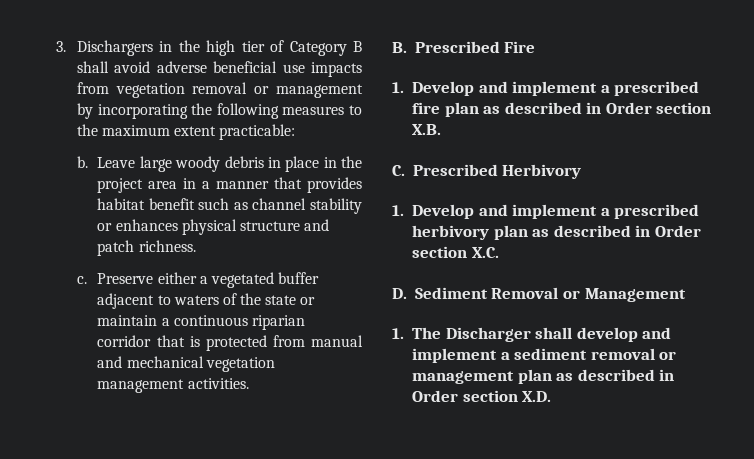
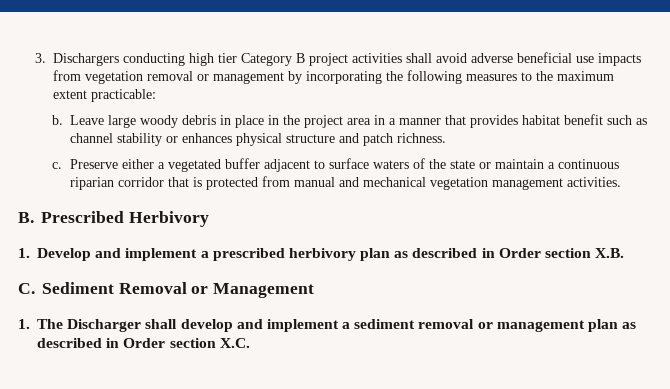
- 3. Dischargers in the high tier of Category B shall avoid adverse beneficial use impacts from vegetation removal or management by incorporating the following measures to the maximum extent practicable:
+ 3. Dischargers conducting high tier Category B project activities shall avoid adverse beneficial use impacts from vegetation removal or management by incorporating the following measures to the maximum extent practicable:
- Preserve either a vegetated buffer adjacent to waters of the state or maintain a continuous riparian corridor that is protected from manual and mechanical vegetation management activities.
+ Preserve either a vegetated buffer adjacent to surface waters of the state or maintain a continuous riparian corridor that is protected from manual and mechanical vegetation management activities.
- B. Prescribed Fire
- 1. Develop and implement a prescribed fire plan as described in Order section X.B.
- C. Prescribed Herbivory
+ B. Prescribed Herbivory
- 1. Develop and implement a prescribed herbivory plan as described in Order section X.C.
- D. Sediment Removal or Management
+ 1. Develop and implement a prescribed herbivory plan as described in Order section X.B.
+ C. Sediment Removal or Management
- 1. The Discharger shall develop and implement a sediment removal or management plan as described in Order section X.D.
+ 1. The Discharger shall develop and implement a sediment removal or management plan as described in Order section X.C.

